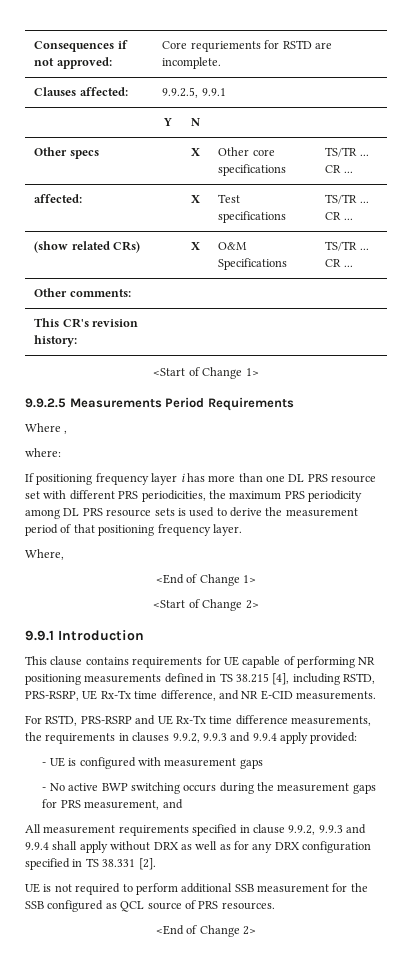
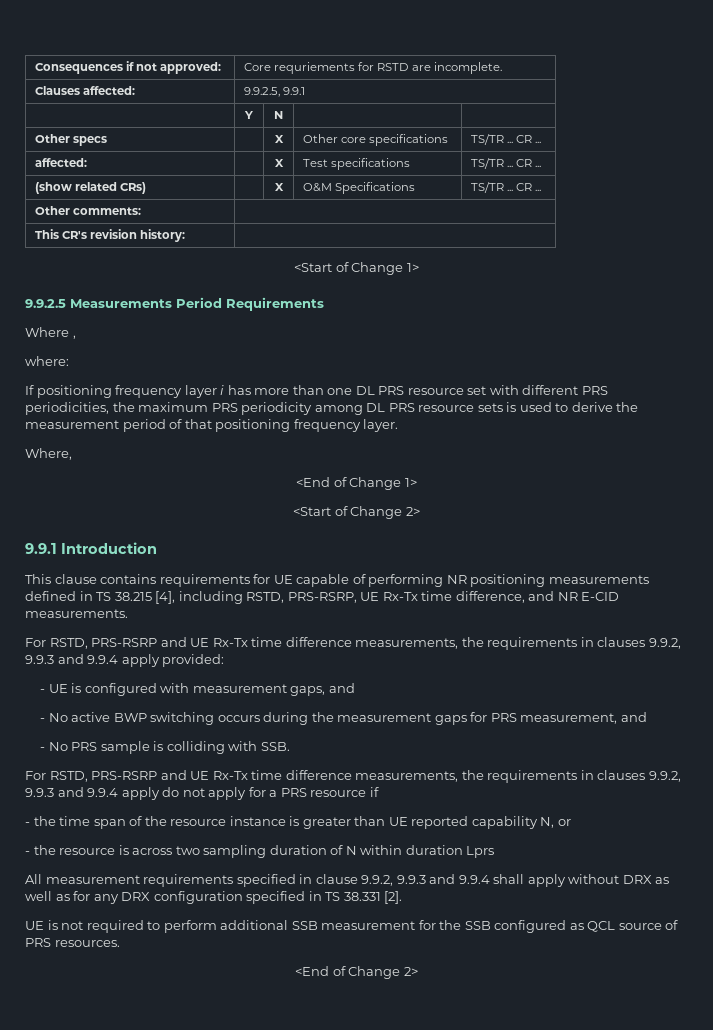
- - UE is configured with measurement gaps
+ - UE is configured with measurement gaps, and
+ - No PRS sample is colliding with SSB.
+ For RSTD, PRS-RSRP and UE Rx-Tx time difference measurements, the requirements in clauses 9.9.2, 9.9.3 and 9.9.4 apply do not apply for a PRS resource if
+ - the time span of the resource instance is greater than UE reported capability N, or
+ - the resource is across two sampling duration of N within duration Lprs

